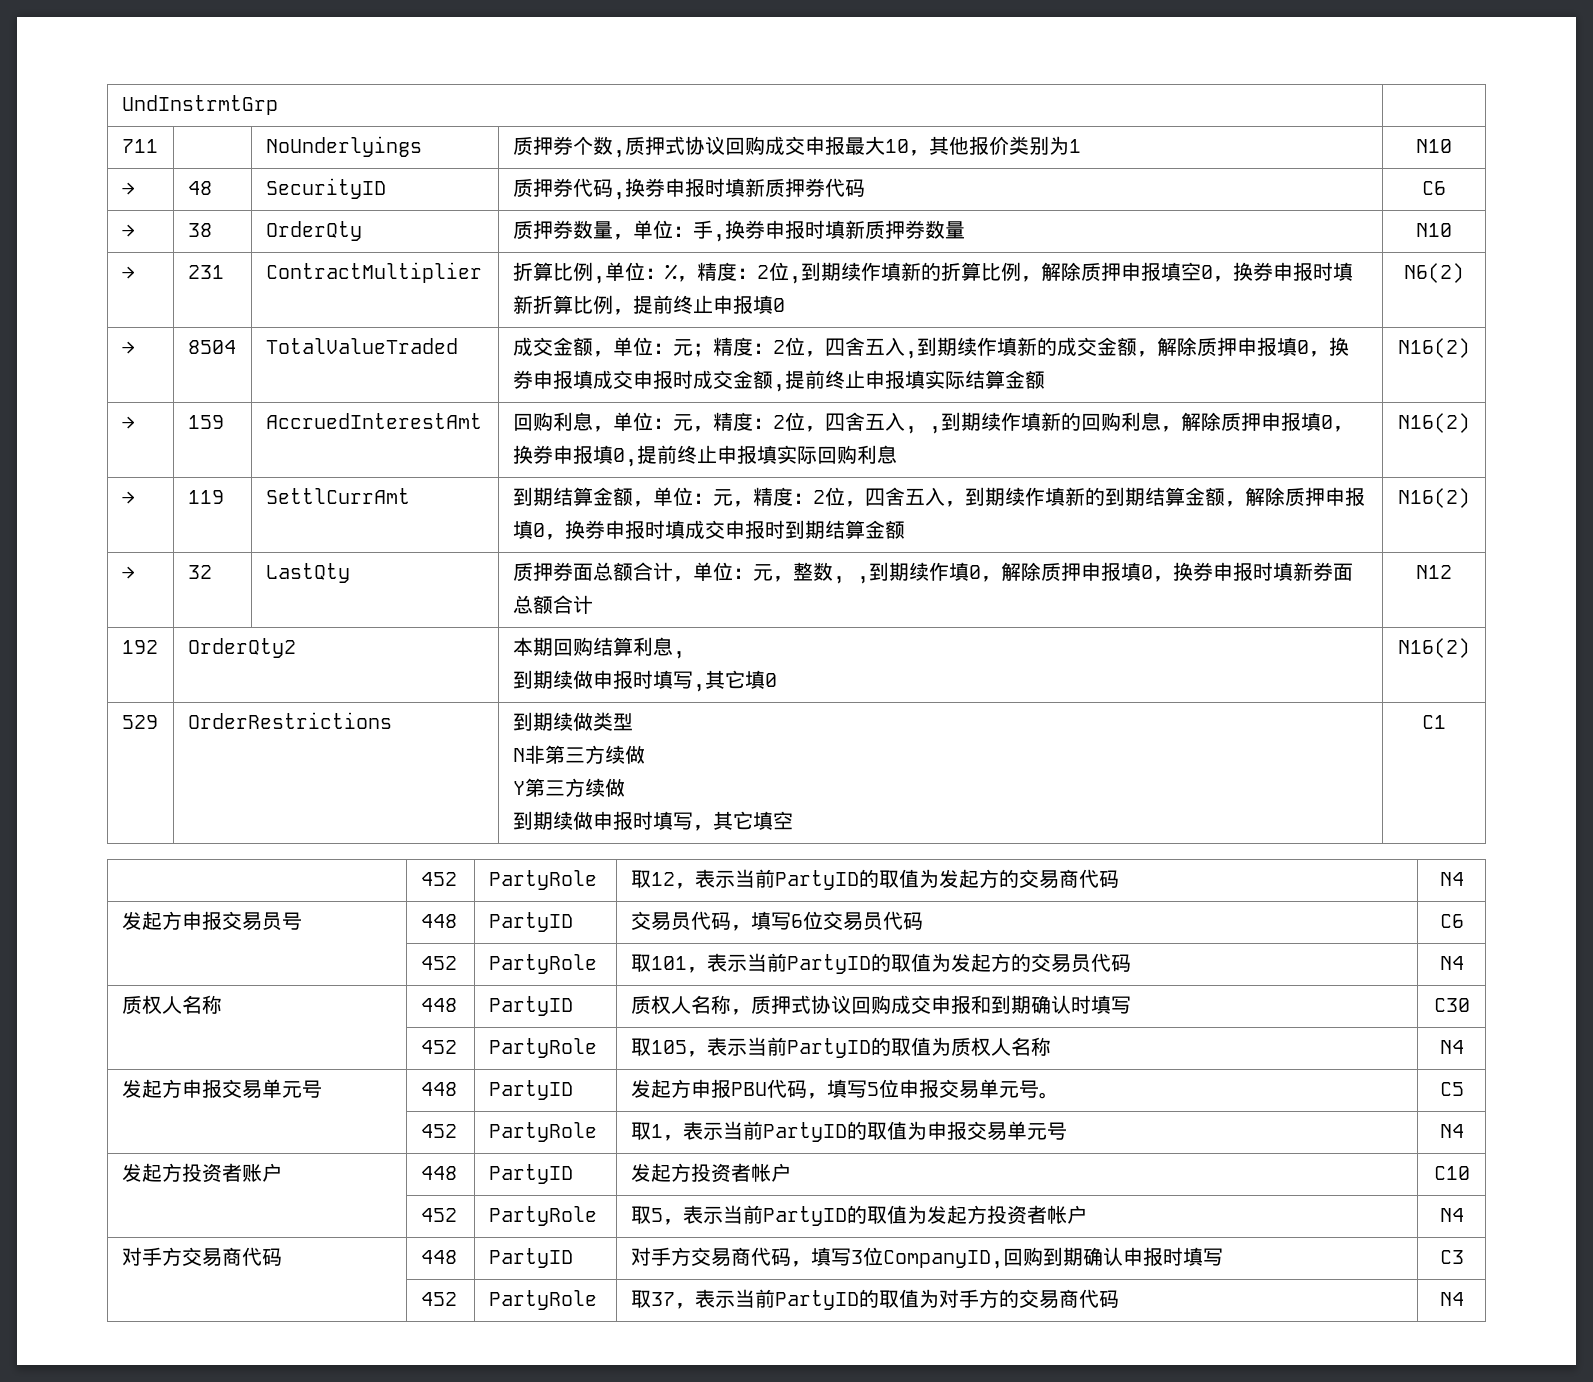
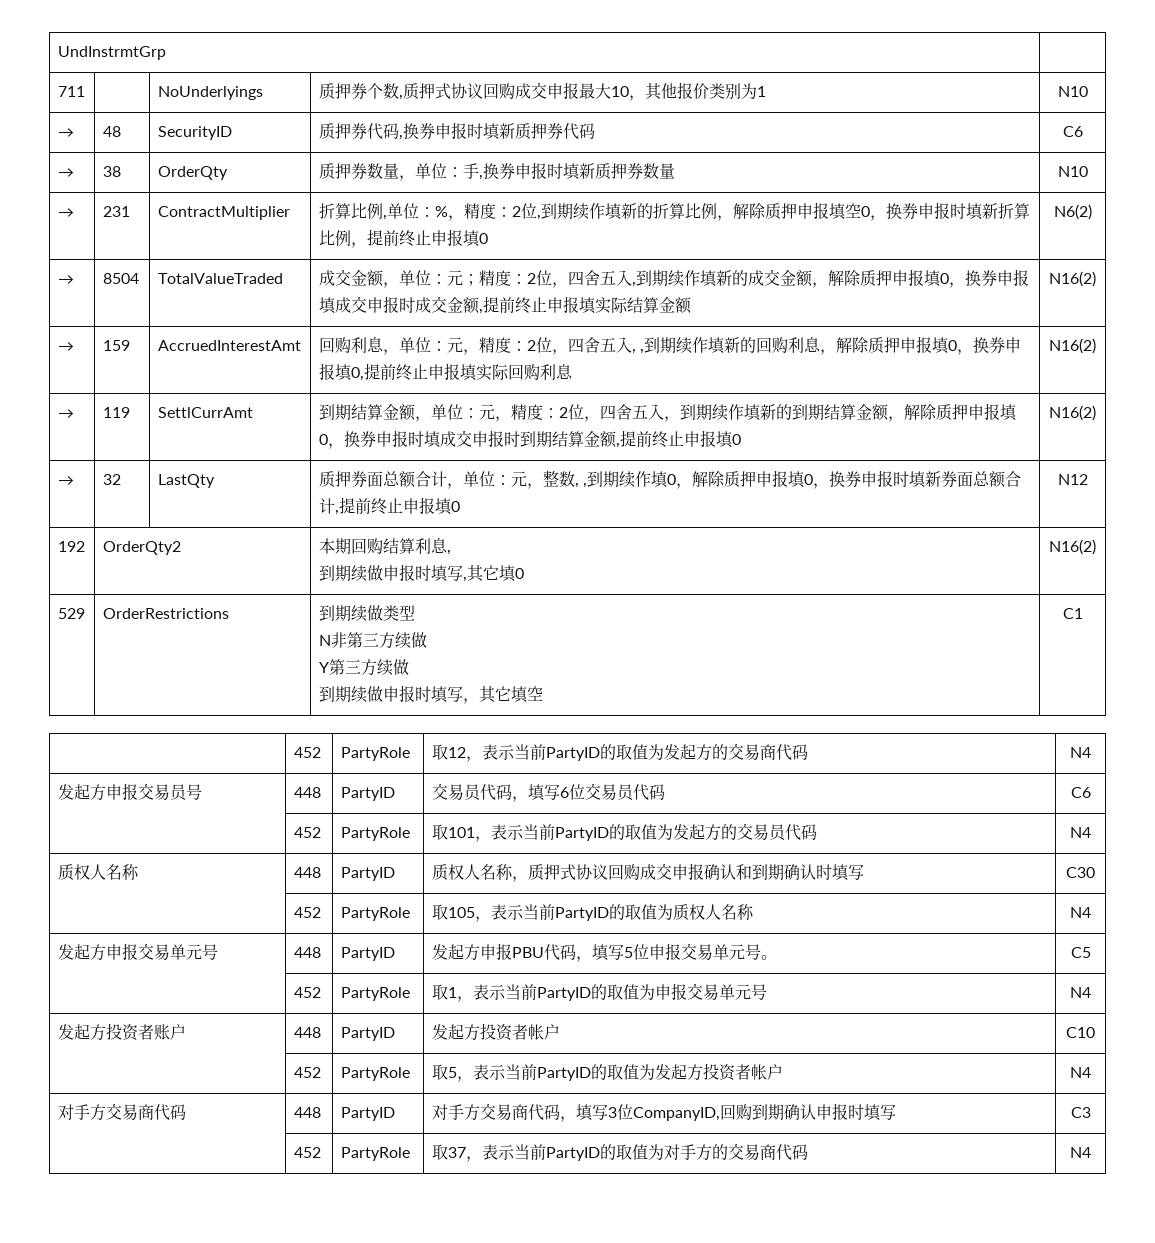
- 到期结算金额，单位：元，精度：2位，四舍五入，到期续作填新的到期结算金额，解除质押申报填0，换券申报时填成交申报时到期结算金额
+ 到期结算金额，单位：元，精度：2位，四舍五入，到期续作填新的到期结算金额，解除质押申报填0，换券申报时填成交申报时到期结算金额,提前终止申报填0
- → | 32 | LastQty | 质押券面总额合计，单位：元，整数, ,到期续作填0，解除质押申报填0，换券申报时填新券面总额合计 | N12
+ → | 32 | LastQty | 质押券面总额合计，单位：元，整数, ,到期续作填0，解除质押申报填0，换券申报时填新券面总额合计,提前终止申报填0 | N12
- 质权人名称 | 448 | PartyID | 质权人名称，质押式协议回购成交申报和到期确认时填写 | C30
+ 质权人名称 | 448 | PartyID | 质权人名称，质押式协议回购成交申报确认和到期确认时填写 | C30

